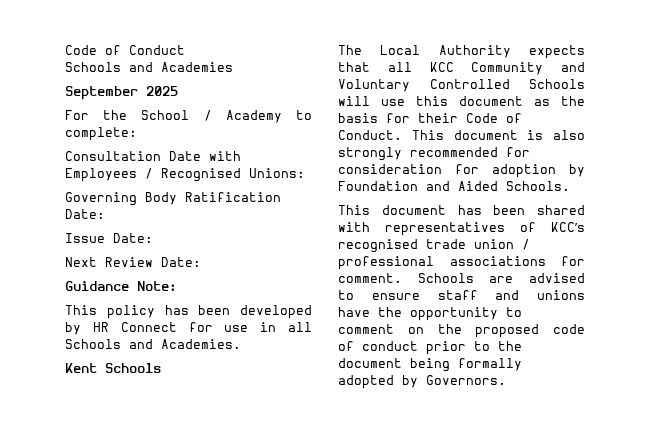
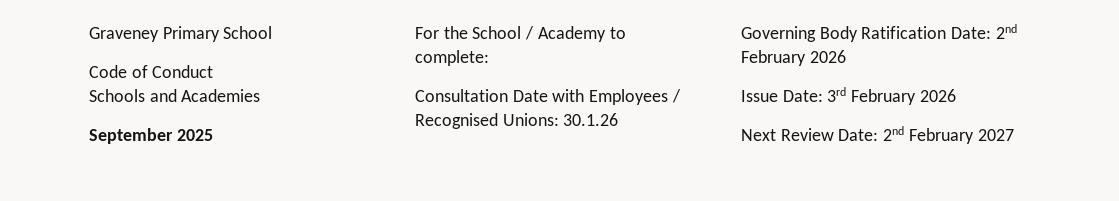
+ Graveney Primary School
- Consultation Date with Employees / Recognised Unions:
+ Consultation Date with Employees / Recognised Unions: 30.1.26
- Governing Body Ratification Date:
+ Governing Body Ratification Date: 2nd February 2026
- Issue Date:
+ Issue Date: 3rd February 2026
- Next Review Date:
- Guidance Note:
- This policy has been developed by HR Connect for use in all Schools and Academies.
- Kent Schools
- The Local Authority expects that all KCC Community and Voluntary Controlled Schools will use this document as the basis for their Code of Conduct. This document is also strongly recommended for consideration for adoption by Foundation and Aided Schools.
- This document has been shared with representatives of KCC’s recognised trade union / professional associations for comment. Schools are advised to ensure staff and unions have the opportunity to comment on the proposed code of conduct prior to the document being formally adopted by Governors.
+ Next Review Date: 2nd February 2027

